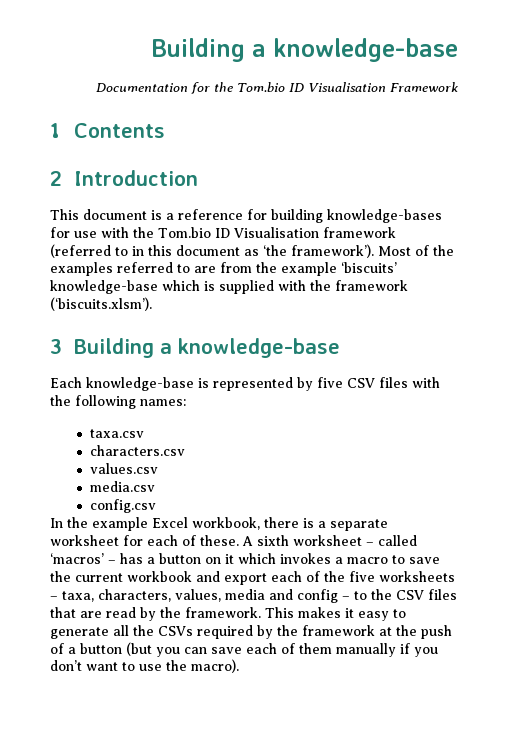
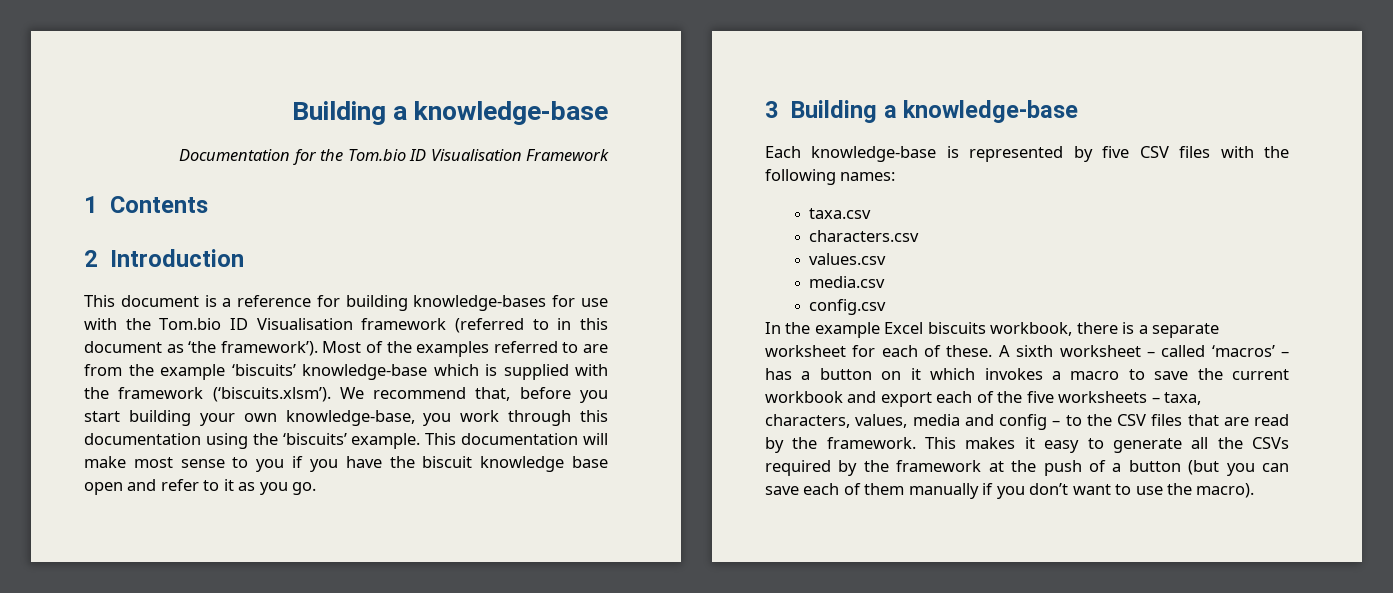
- Most of the examples referred to are from the example ‘biscuits’ knowledge-base which is supplied with the framework (‘biscuits.xlsm’).
+ Most of the examples referred to are from the example ‘biscuits’ knowledge-base which is supplied with the framework (‘biscuits.xlsm’). We recommend that, before you start building your own knowledge-base, you work through this documentation using the ‘biscuits’ example. This documentation will make most sense to you if you have the biscuit knowledge base open and refer to it as you go.
- In the example Excel workbook, there is a separate worksheet for each of these.
+ In the example Excel biscuits workbook, there is a separate worksheet for each of these.

